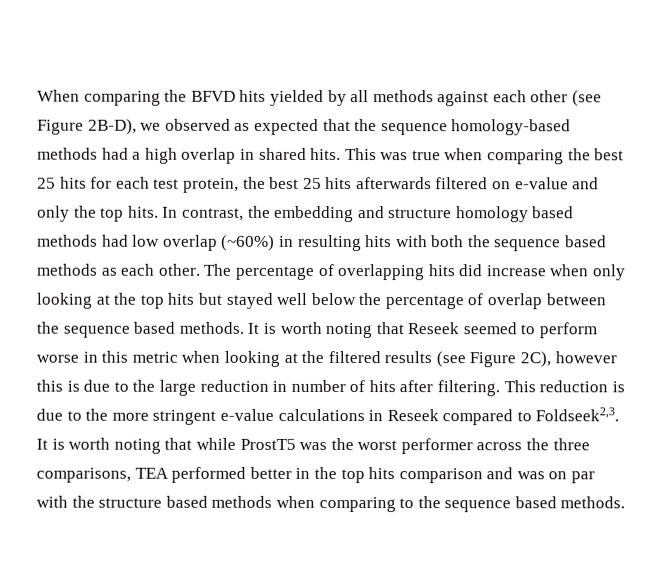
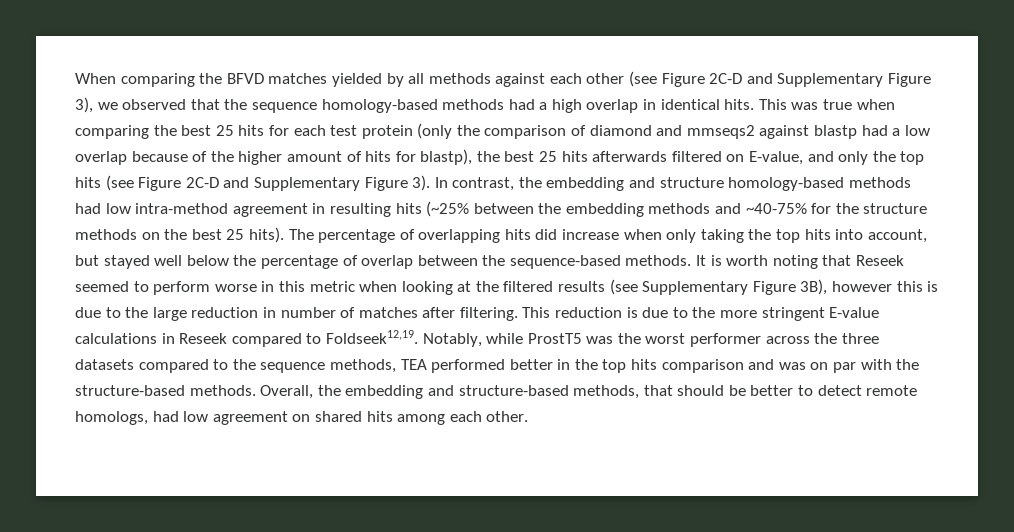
- When comparing the BFVD hits yielded by all methods against each other (see Figure 2B-D), we observed as expected that the sequence homology-based methods had a high overlap in shared hits.
+ When comparing the BFVD matches yielded by all methods against each other (see Figure 2C-D and Supplementary Figure 3), we observed that the sequence homology-based methods had a high overlap in identical hits.
- This was true when comparing the best 25 hits for each test protein, the best 25 hits afterwards filtered on e-value and only the top hits.
+ This was true when comparing the best 25 hits for each test protein (only the comparison of diamond and mmseqs2 against blastp had a low overlap because of the higher amount of hits for blastp), the best 25 hits afterwards filtered on E-value, and only the top hits (see Figure 2C-D and Supplementary Figure 3).
- In contrast, the embedding and structure homology based methods had low overlap (~60%) in resulting hits with both the sequence based methods as each other.
+ In contrast, the embedding and structure homology-based methods had low intra-method agreement in resulting hits (~25% between the embedding methods and ~40-75% for the structure methods on the best 25 hits).
- The percentage of overlapping hits did increase when only looking at the top hits but stayed well below the percentage of overlap between the sequence based methods.
+ The percentage of overlapping hits did increase when only taking the top hits into account, but stayed well below the percentage of overlap between the sequence-based methods.
- It is worth noting that Reseek seemed to perform worse in this metric when looking at the filtered results (see Figure 2C), however this is due to the large reduction in number of hits after filtering.
+ It is worth noting that Reseek seemed to perform worse in this metric when looking at the filtered results (see Supplementary Figure 3B), however this is due to the large reduction in number of matches after filtering.
- This reduction is due to the more stringent e-value calculations in Reseek compared to Foldseek2,3. It is worth noting that while ProstT5 was the worst performer across the three comparisons, TEA performed better in the top hits comparison and was on par with the structure based methods when comparing to the sequence based methods.
+ This reduction is due to the more stringent E-value calculations in Reseek compared to Foldseek12,19. Notably, while ProstT5 was the worst performer across the three datasets compared to the sequence methods, TEA performed better in the top hits comparison and was on par with the structure-based methods. Overall, the embedding and structure-based methods, that should be better to detect remote homologs, had low agreement on shared hits among each other.

